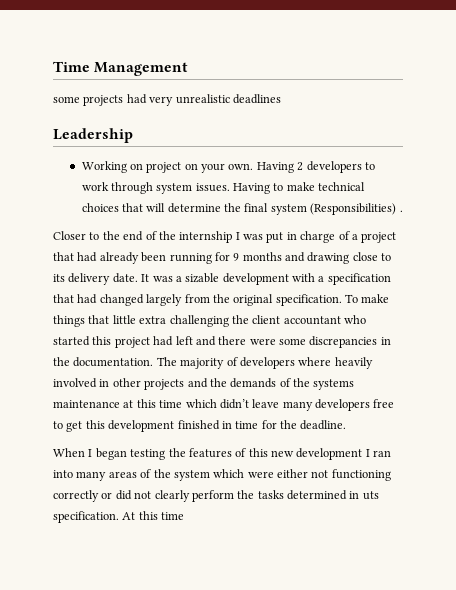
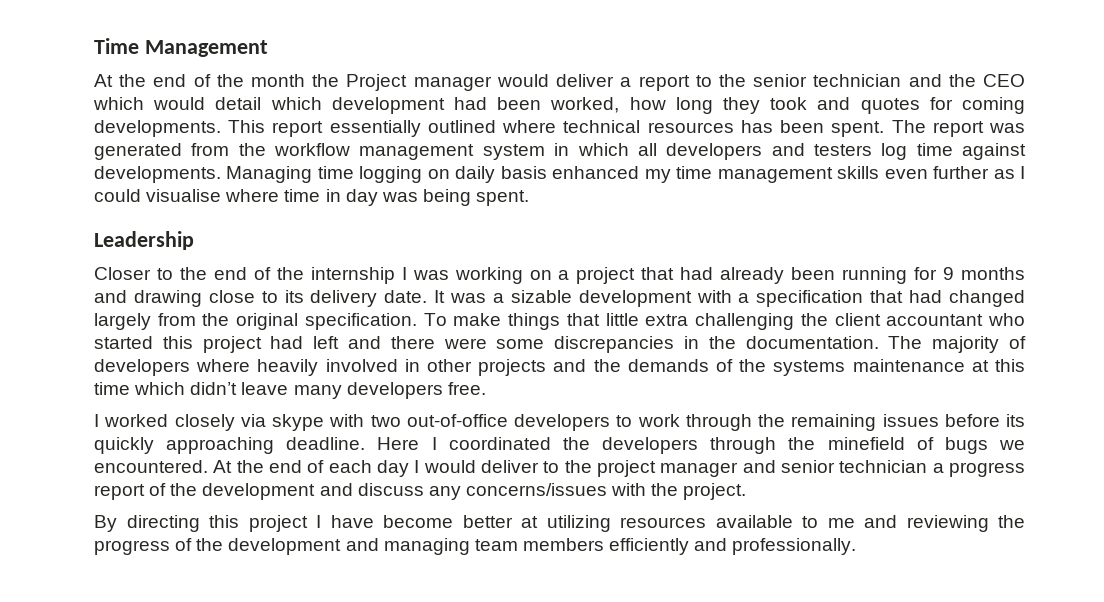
- some projects had very unrealistic deadlines
+ At the end of the month the Project manager would deliver a report to the senior technician and the CEO which would detail which development had been worked, how long they took and quotes for coming developments. This report essentially outlined where technical resources has been spent. The report was generated from the workflow management system in which all developers and testers log time against developments. Managing time logging on daily basis enhanced my time management skills even further as I could visualise where time in day was being spent.
  Leadership
- Working on project on your own. Having 2 developers to work through system issues. Having to make technical choices that will determine the final system (Responsibilities) .
- Closer to the end of the internship I was put in charge of a project that had already been running for 9 months and drawing close to its delivery date.
+ Closer to the end of the internship I was working on a project that had already been running for 9 months and drawing close to its delivery date.
- The majority of developers where heavily involved in other projects and the demands of the systems maintenance at this time which didn’t leave many developers free to get this development finished in time for the deadline.
- When I began testing the features of this new development I ran into many areas of the system which were either not functioning correctly or did not clearly perform the tasks determined in uts specification. At this time
+ The majority of developers where heavily involved in other projects and the demands of the systems maintenance at this time which didn’t leave many developers free.
+ I worked closely via skype with two out-of-office developers to work through the remaining issues before its quickly approaching deadline. Here I coordinated the developers through the minefield of bugs we encountered. At the end of each day I would deliver to the project manager and senior technician a progress report of the development and discuss any concerns/issues with the project.
+ By directing this project I have become better at utilizing resources available to me and reviewing the progress of the development and managing team members efficiently and professionally.

